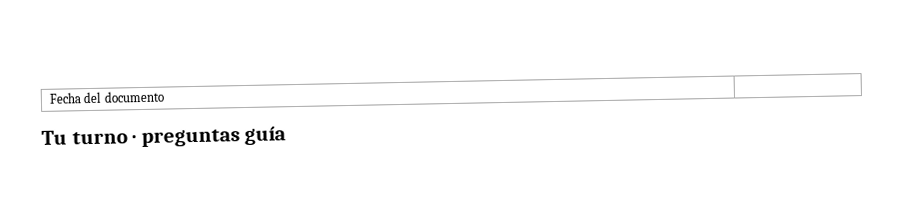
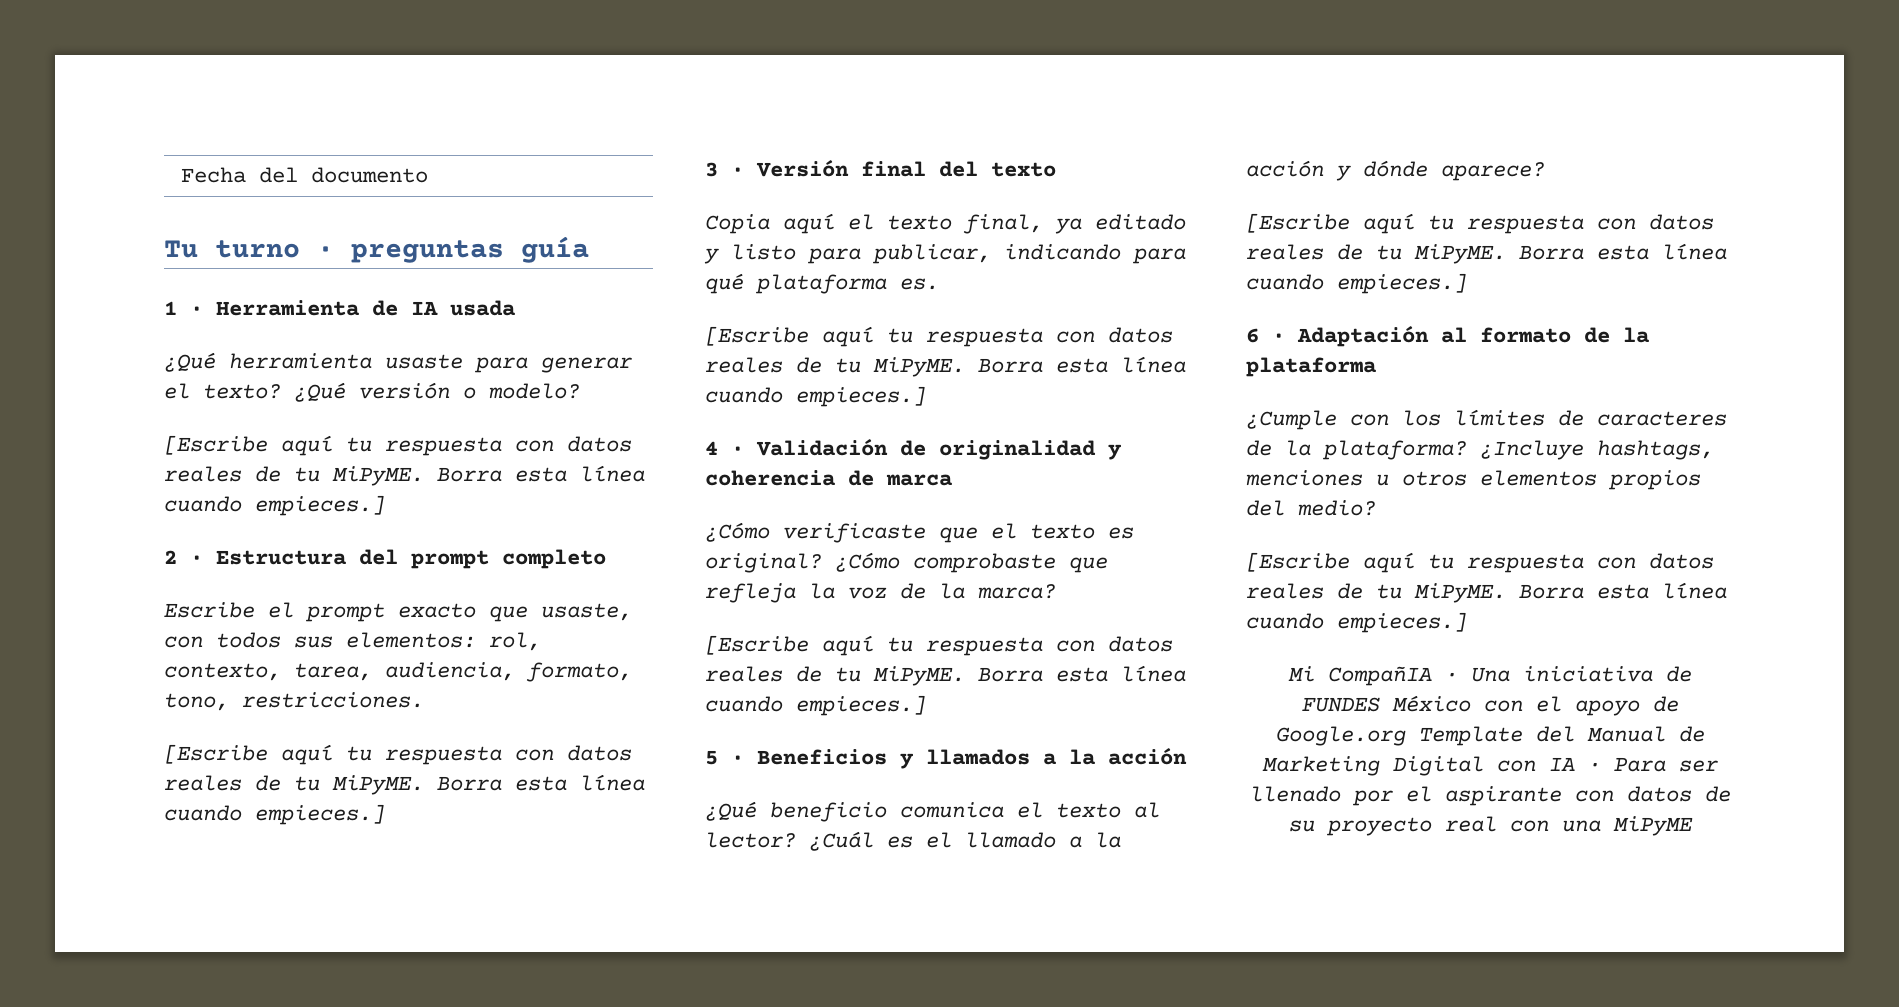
+ 1 · Herramienta de IA usada
+ ¿Qué herramienta usaste para generar el texto? ¿Qué versión o modelo?
+ [Escribe aquí tu respuesta con datos reales de tu MiPyME. Borra esta línea cuando empieces.]
+ 2 · Estructura del prompt completo
+ Escribe el prompt exacto que usaste, con todos sus elementos: rol, contexto, tarea, audiencia, formato, tono, restricciones.
+ [Escribe aquí tu respuesta con datos reales de tu MiPyME. Borra esta línea cuando empieces.]
+ 3 · Versión final del texto
+ Copia aquí el texto final, ya editado y listo para publicar, indicando para qué plataforma es.
+ [Escribe aquí tu respuesta con datos reales de tu MiPyME. Borra esta línea cuando empieces.]
+ 4 · Validación de originalidad y coherencia de marca
+ ¿Cómo verificaste que el texto es original? ¿Cómo comprobaste que refleja la voz de la marca?
+ [Escribe aquí tu respuesta con datos reales de tu MiPyME. Borra esta línea cuando empieces.]
+ 5 · Beneficios y llamados a la acción
+ ¿Qué beneficio comunica el texto al lector? ¿Cuál es el llamado a la acción y dónde aparece?
+ [Escribe aquí tu respuesta con datos reales de tu MiPyME. Borra esta línea cuando empieces.]
+ 6 · Adaptación al formato de la plataforma
+ ¿Cumple con los límites de caracteres de la plataforma? ¿Incluye hashtags, menciones u otros elementos propios del medio?
+ [Escribe aquí tu respuesta con datos reales de tu MiPyME. Borra esta línea cuando empieces.]
+ Mi CompañIA · Una iniciativa de FUNDES México con el apoyo de Google.org Template del Manual de Marketing Digital con IA · Para ser llenado por el aspirante con datos de su proyecto real con una MiPyME

